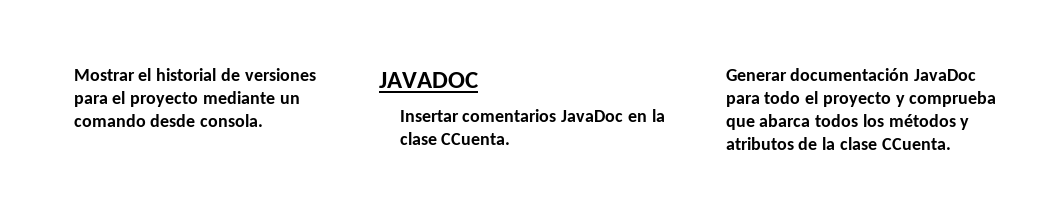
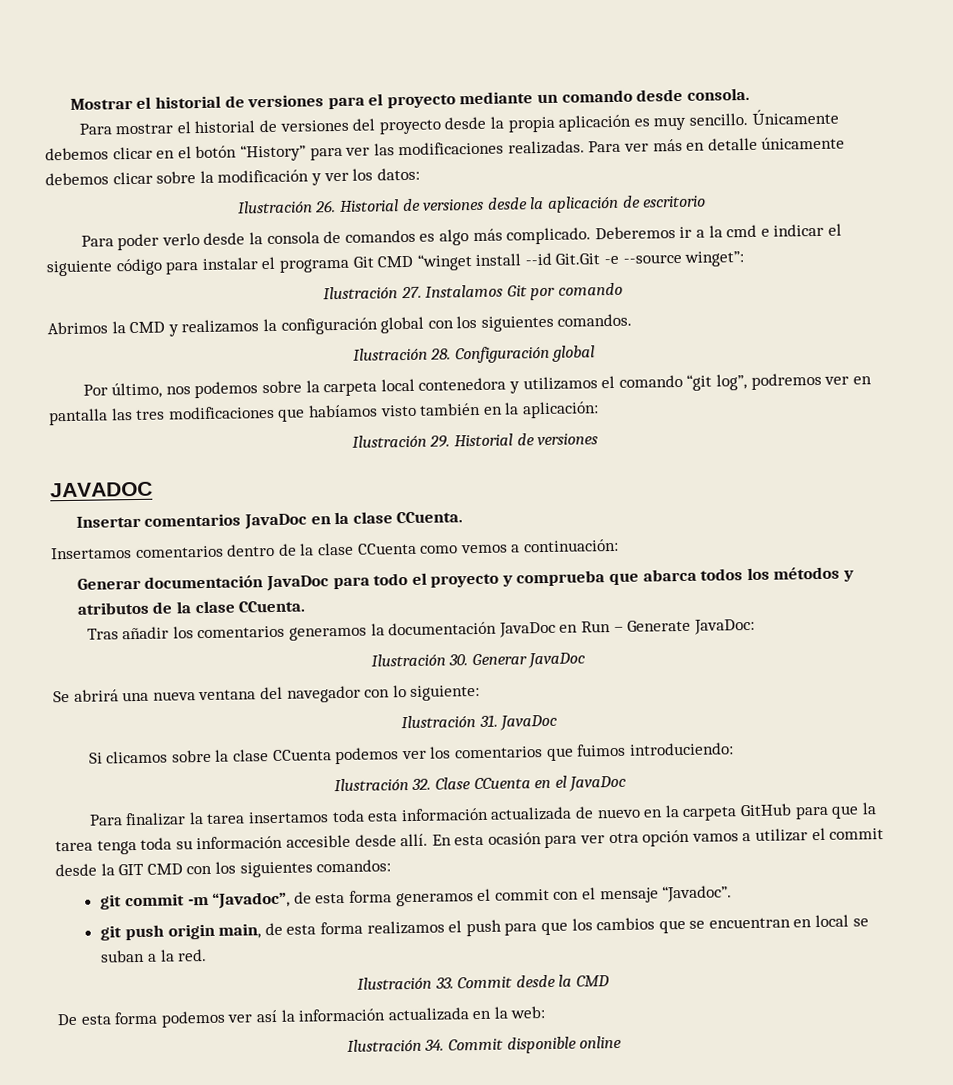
+ Para mostrar el historial de versiones del proyecto desde la propia aplicación es muy sencillo. Únicamente debemos clicar en el botón “History” para ver las modificaciones realizadas. Para ver más en detalle únicamente debemos clicar sobre la modificación y ver los datos:
+ Ilustración 26. Historial de versiones desde la aplicación de escritorio
+ Para poder verlo desde la consola de comandos es algo más complicado. Deberemos ir a la cmd e indicar el siguiente código para instalar el programa Git CMD “winget install --id Git.Git -e --source winget”:
+ Ilustración 27. Instalamos Git por comando
+ Abrimos la CMD y realizamos la configuración global con los siguientes comandos.
+ Ilustración 28. Configuración global
+ Por último, nos podemos sobre la carpeta local contenedora y utilizamos el comando “git log”, podremos ver en pantalla las tres modificaciones que habíamos visto también en la aplicación:
+ Ilustración 29. Historial de versiones
+ Insertamos comentarios dentro de la clase CCuenta como vemos a continuación:
+ Tras añadir los comentarios generamos la documentación JavaDoc en Run – Generate JavaDoc:
+ Ilustración 30. Generar JavaDoc
+ Se abrirá una nueva ventana del navegador con lo siguiente:
+ Ilustración 31. JavaDoc
+ Si clicamos sobre la clase CCuenta podemos ver los comentarios que fuimos introduciendo:
+ Ilustración 32. Clase CCuenta en el JavaDoc
+ Para finalizar la tarea insertamos toda esta información actualizada de nuevo en la carpeta GitHub para que la tarea tenga toda su información accesible desde allí. En esta ocasión para ver otra opción vamos a utilizar el commit desde la GIT CMD con los siguientes comandos:
+ git commit -m “Javadoc”, de esta forma generamos el commit con el mensaje “Javadoc”.
+ git push origin main, de esta forma realizamos el push para que los cambios que se encuentran en local se suban a la red.
+ Ilustración 33. Commit desde la CMD
+ De esta forma podemos ver así la información actualizada en la web:
+ Ilustración 34. Commit disponible online

